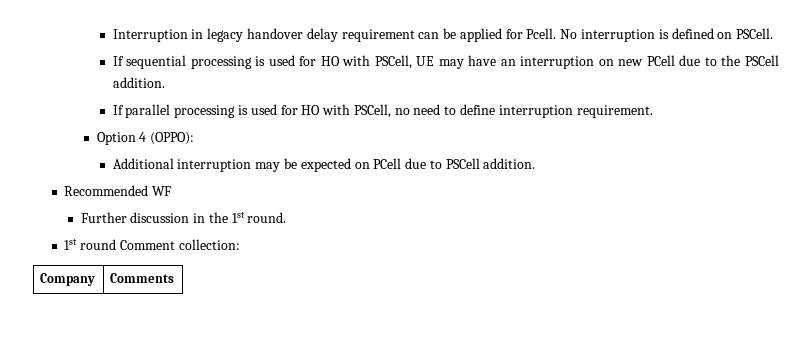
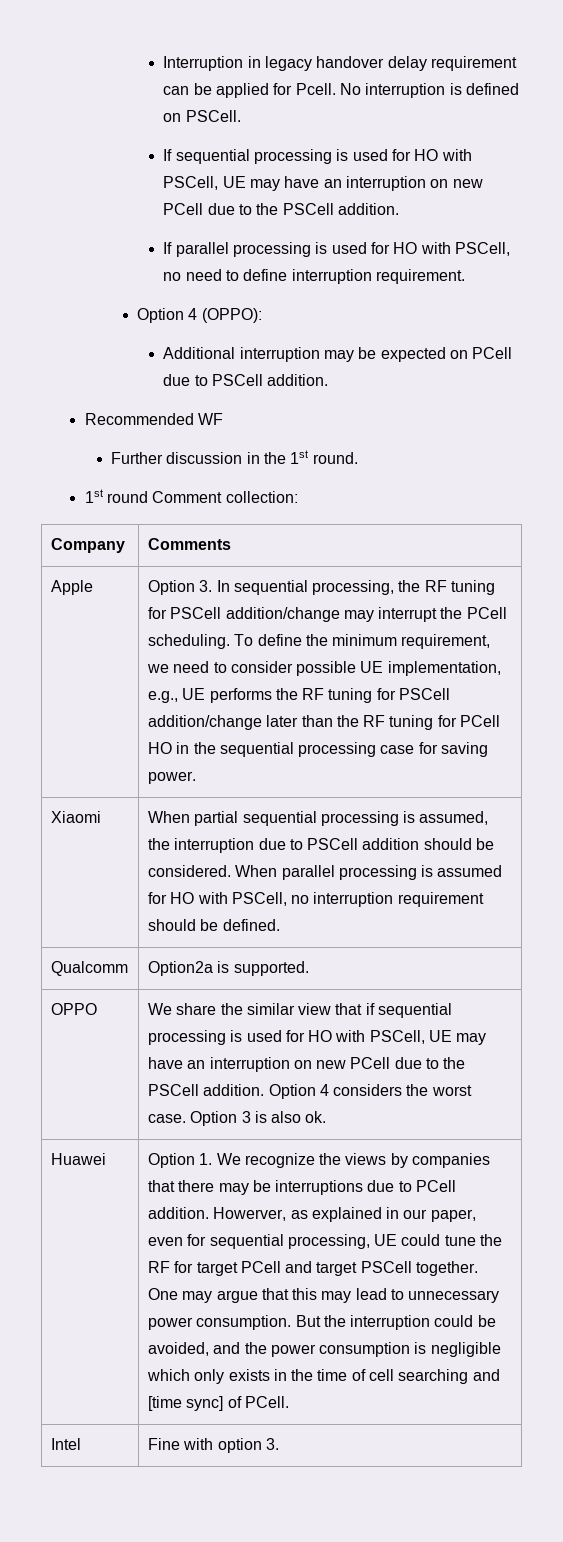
+ Apple | Option 3. In sequential processing, the RF tuning for PSCell addition/change may interrupt the PCell scheduling. To define the minimum requirement, we need to consider possible UE implementation, e.g., UE performs the RF tuning for PSCell addition/change later than the RF tuning for PCell HO in the sequential processing case for saving power.
+ Xiaomi | When partial sequential processing is assumed, the interruption due to PSCell addition should be considered. When parallel processing is assumed for HO with PSCell, no interruption requirement should be defined.
+ Qualcomm | Option2a is supported.
+ OPPO | We share the similar view that if sequential processing is used for HO with PSCell, UE may have an interruption on new PCell due to the PSCell addition. Option 4 considers the worst case. Option 3 is also ok.
+ Huawei | Option 1. We recognize the views by companies that there may be interruptions due to PCell addition. Howerver, as explained in our paper, even for sequential processing, UE could tune the RF for target PCell and target PSCell together. One may argue that this may lead to unnecessary power consumption. But the interruption could be avoided, and the power consumption is negligible which only exists in the time of cell searching and [time sync] of PCell.
+ Intel | Fine with option 3.

